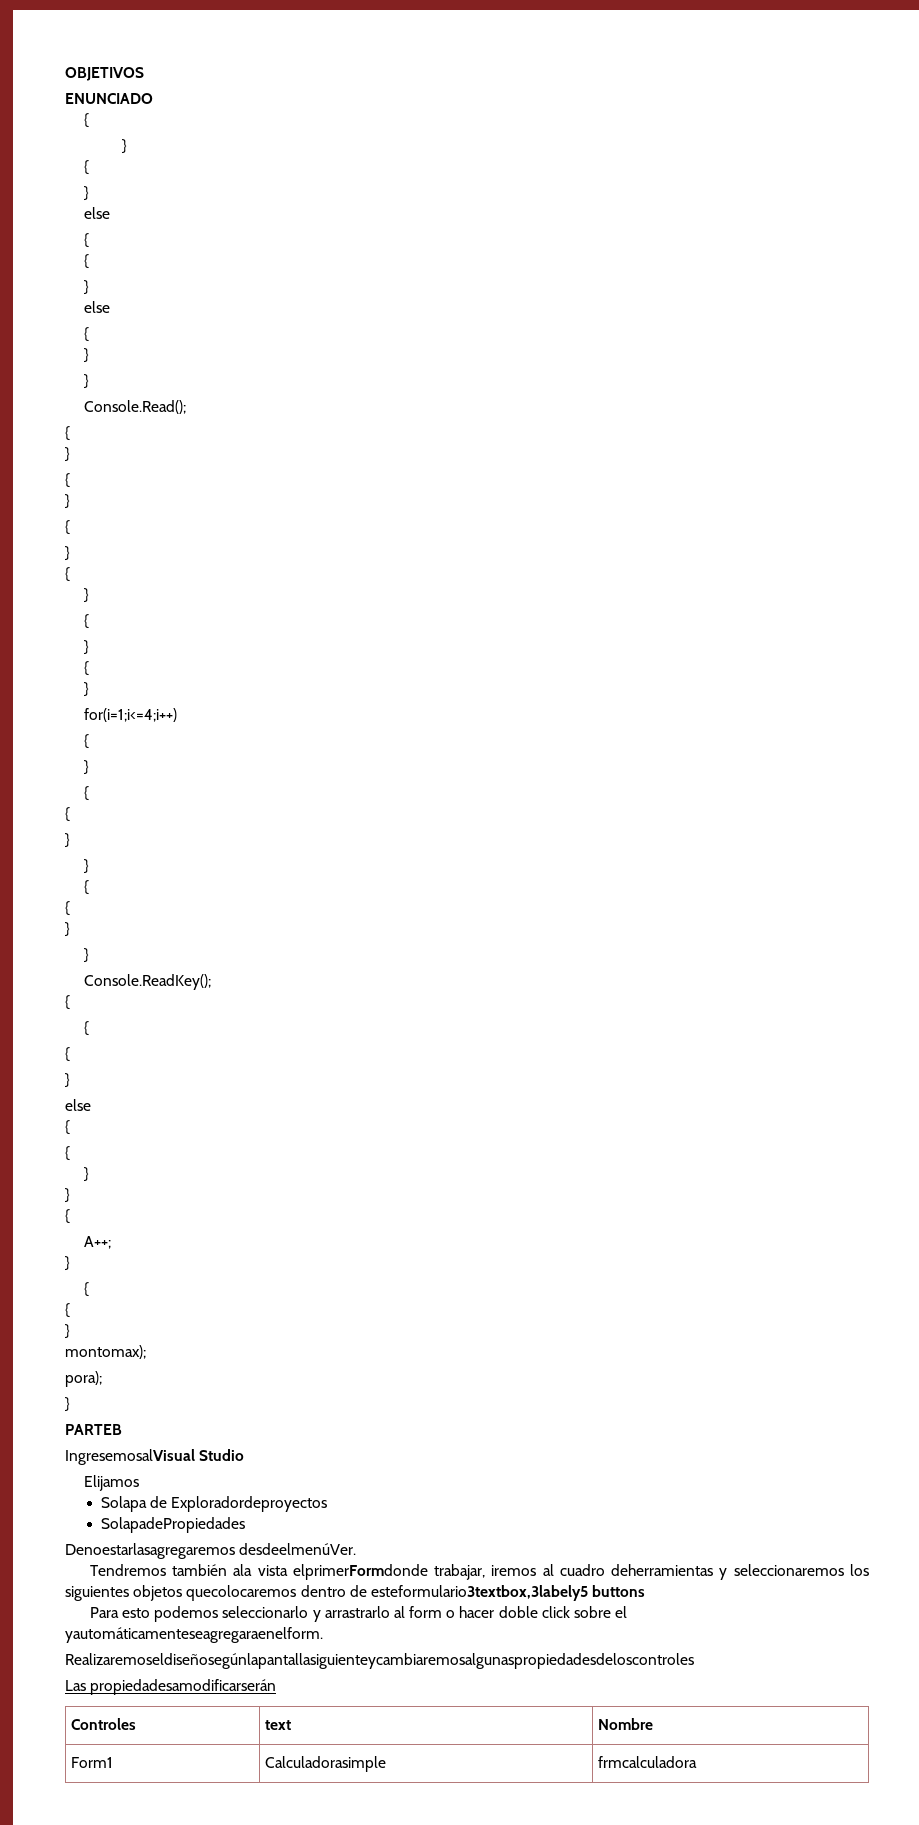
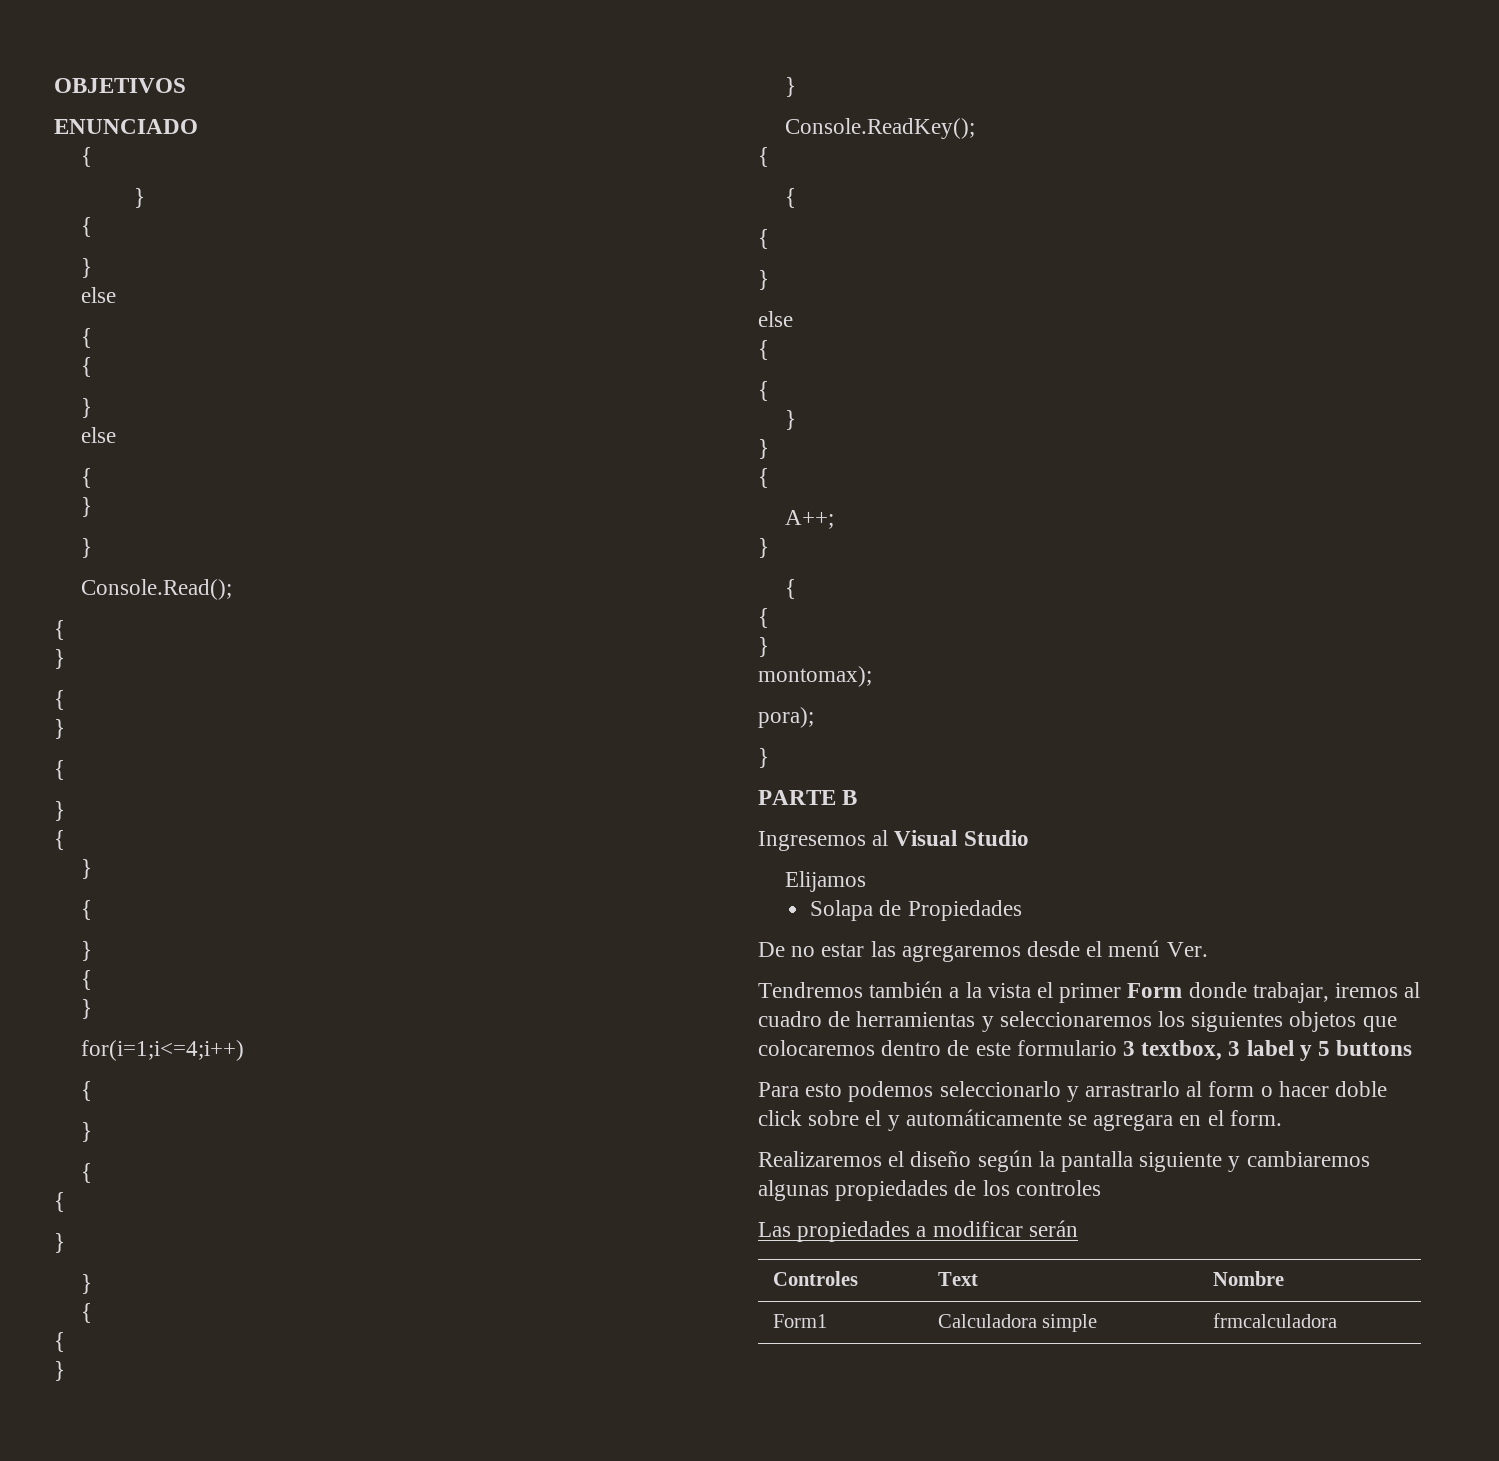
- PARTEB
- IngresemosalVisual Studio
+ PARTE B
+ Ingresemos al Visual Studio
- Solapa de Exploradordeproyectos
- SolapadePropiedades
- Denoestarlasagregaremos desdeelmenúVer.
- Tendremos también ala vista elprimerFormdonde trabajar, iremos al cuadro deherramientas y seleccionaremos los siguientes objetos quecolocaremos dentro de esteformulario3textbox,3labely5 buttons
+ Solapa de Propiedades
+ De no estar las agregaremos desde el menú Ver.
+ Tendremos también a la vista el primer Form donde trabajar, iremos al cuadro de herramientas y seleccionaremos los siguientes objetos que colocaremos dentro de este formulario 3 textbox, 3 label y 5 buttons
- Para esto podemos seleccionarlo y arrastrarlo al form o hacer doble click sobre el yautomáticamenteseagregaraenelform.
- Realizaremoseldiseñosegúnlapantallasiguienteycambiaremosalgunaspropiedadesdeloscontroles
- Las propiedadesamodificarserán
+ Para esto podemos seleccionarlo y arrastrarlo al form o hacer doble click sobre el y automáticamente se agregara en el form.
+ Realizaremos el diseño según la pantalla siguiente y cambiaremos algunas propiedades de los controles
+ Las propiedades a modificar serán
- Controles | text | Nombre
+ Controles | Text | Nombre
- Form1 | Calculadorasimple | frmcalculadora
+ Form1 | Calculadora simple | frmcalculadora

